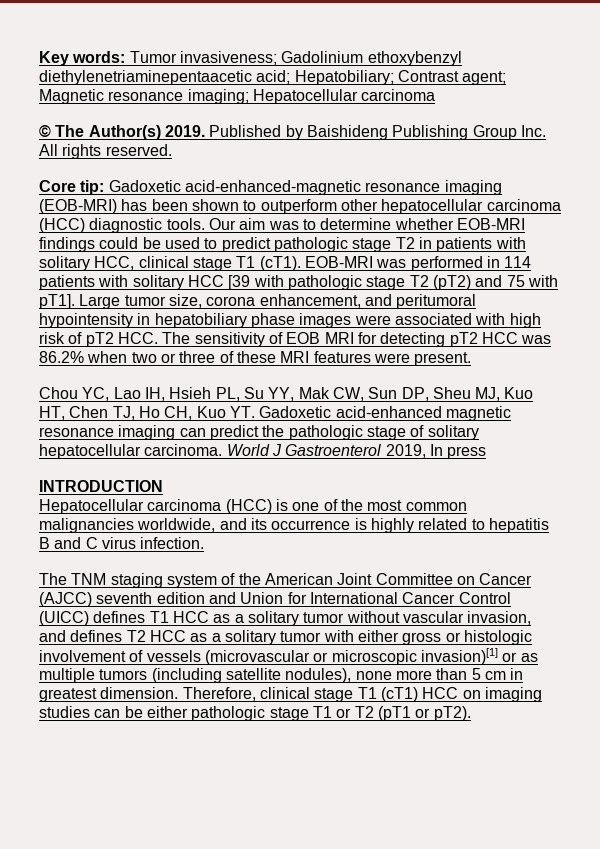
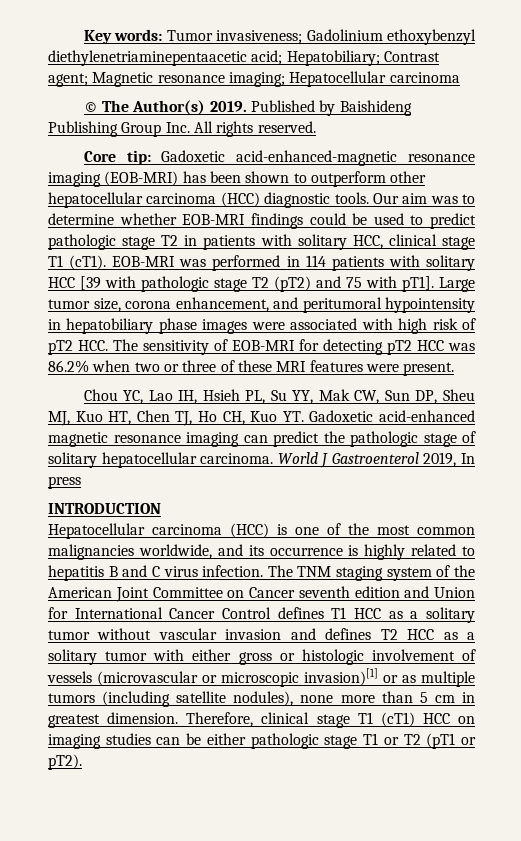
- Large tumor size, corona enhancement, and peritumoral hypointensity in hepatobiliary phase images were associated with high risk of pT2 HCC. The sensitivity of EOB MRI for detecting pT2 HCC was 86.2% when two or three of these MRI features were present.
+ Large tumor size, corona enhancement, and peritumoral hypointensity in hepatobiliary phase images were associated with high risk of pT2 HCC. The sensitivity of EOB-MRI for detecting pT2 HCC was 86.2% when two or three of these MRI features were present.
- Hepatocellular carcinoma (HCC) is one of the most common malignancies worldwide, and its occurrence is highly related to hepatitis B and C virus infection.
- The TNM staging system of the American Joint Committee on Cancer (AJCC) seventh edition and Union for International Cancer Control (UICC) defines T1 HCC as a solitary tumor without vascular invasion, and defines T2 HCC as a solitary tumor with either gross or histologic involvement of vessels (microvascular or microscopic invasion)[1] or as multiple tumors (including satellite nodules), none more than 5 cm in greatest dimension.
+ Hepatocellular carcinoma (HCC) is one of the most common malignancies worldwide, and its occurrence is highly related to hepatitis B and C virus infection. The TNM staging system of the American Joint Committee on Cancer seventh edition and Union for International Cancer Control defines T1 HCC as a solitary tumor without vascular invasion and defines T2 HCC as a solitary tumor with either gross or histologic involvement of vessels (microvascular or microscopic invasion)[1] or as multiple tumors (including satellite nodules), none more than 5 cm in greatest dimension.

